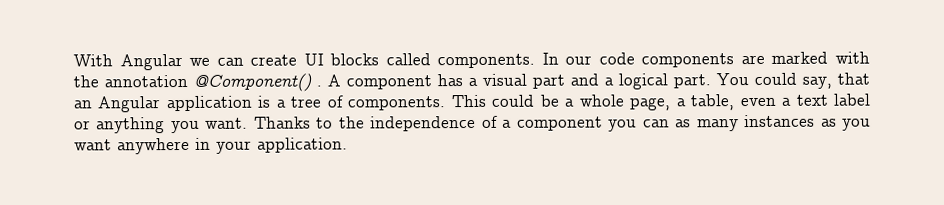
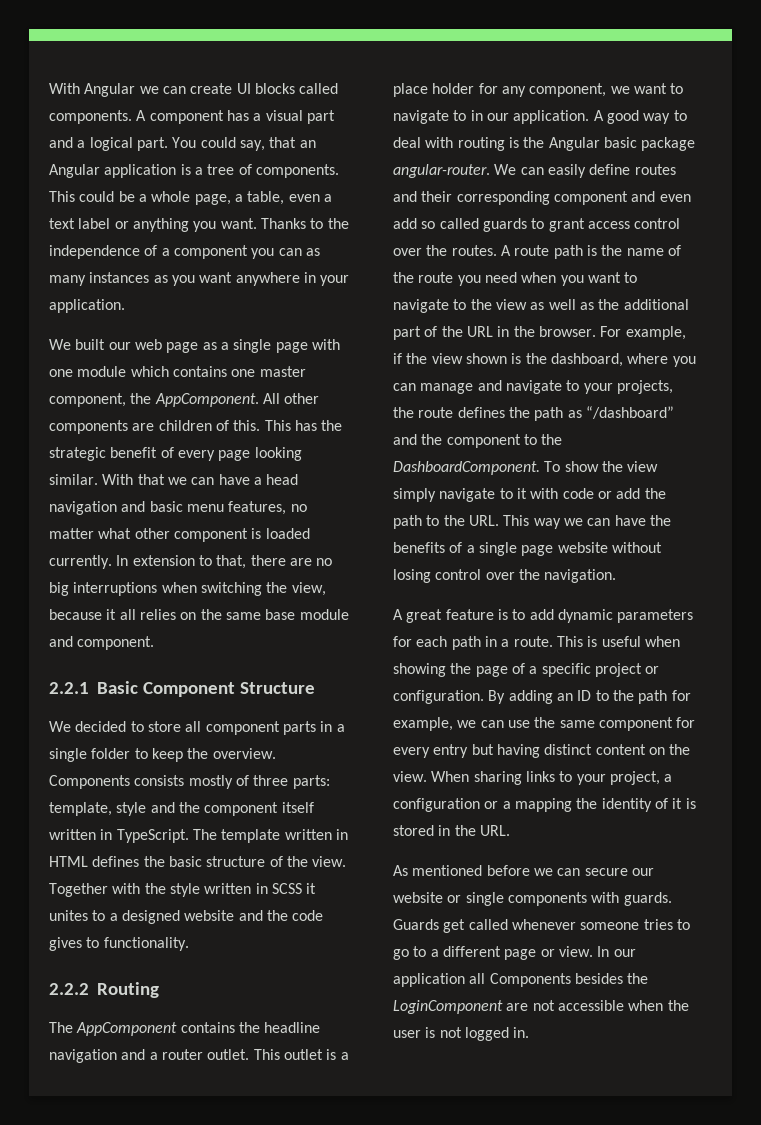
- In our code components are marked with the annotation @Component() .
+ We built our web page as a single page with one module which contains one master component, the AppComponent. All other components are children of this. This has the strategic benefit of every page looking similar. With that we can have a head navigation and basic menu features, no matter what other component is loaded currently. In extension to that, there are no big interruptions when switching the view, because it all relies on the same base module and component.
+ 2.2.1 Basic Component Structure
+ We decided to store all component parts in a single folder to keep the overview. Components consists mostly of three parts: template, style and the component itself written in TypeScript. The template written in HTML defines the basic structure of the view. Together with the style written in SCSS it unites to a designed website and the code gives to functionality.
+ 2.2.2 Routing
+ The AppComponent contains the headline navigation and a router outlet. This outlet is a place holder for any component, we want to navigate to in our application. A good way to deal with routing is the Angular basic package angular-router. We can easily define routes and their corresponding component and even add so called guards to grant access control over the routes. A route path is the name of the route you need when you want to navigate to the view as well as the additional part of the URL in the browser. For example, if the view shown is the dashboard, where you can manage and navigate to your projects, the route defines the path as “/dashboard” and the component to the DashboardComponent. To show the view simply navigate to it with code or add the path to the URL. This way we can have the benefits of a single page website without losing control over the navigation.
+ A great feature is to add dynamic parameters for each path in a route. This is useful when showing the page of a specific project or configuration. By adding an ID to the path for example, we can use the same component for every entry but having distinct content on the view. When sharing links to your project, a configuration or a mapping the identity of it is stored in the URL.
+ As mentioned before we can secure our website or single components with guards. Guards get called whenever someone tries to go to a different page or view. In our application all Components besides the LoginComponent are not accessible when the user is not logged in.

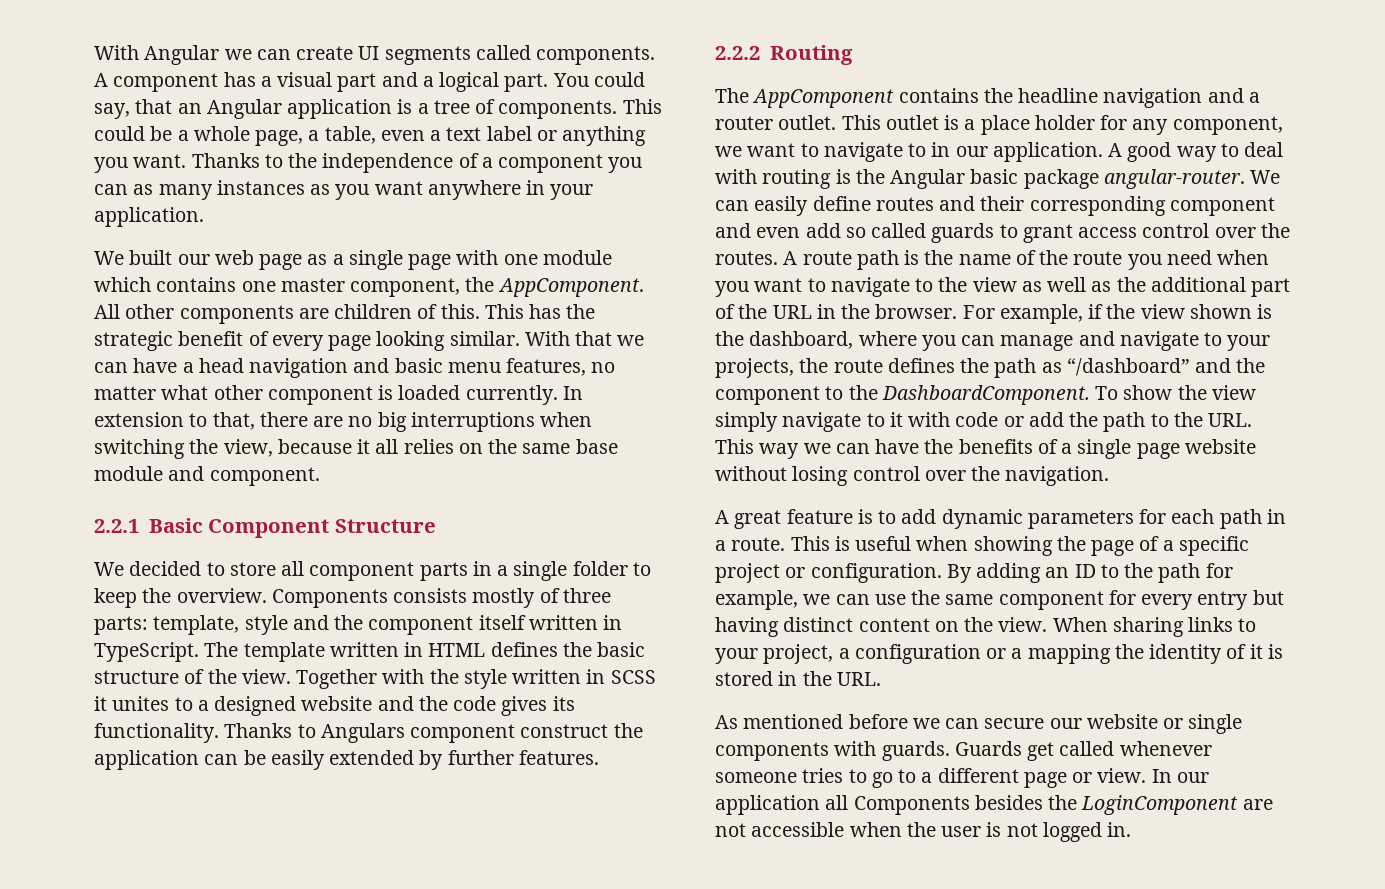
- With Angular we can create UI blocks called components.
+ With Angular we can create UI segments called components.
- Together with the style written in SCSS it unites to a designed website and the code gives to functionality.
+ Together with the style written in SCSS it unites to a designed website and the code gives its functionality. Thanks to Angulars component construct the application can be easily extended by further features.

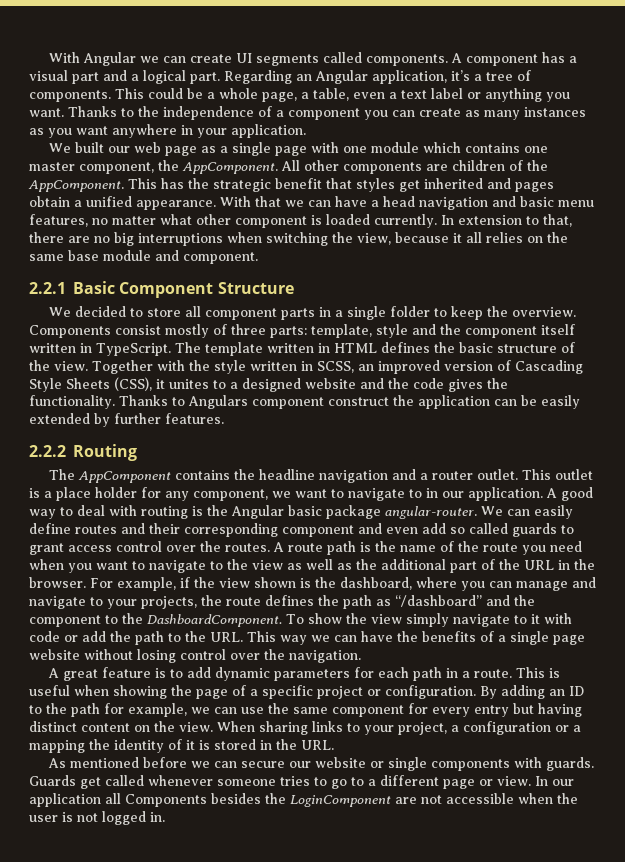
- You could say, that an Angular application is a tree of components.
+ Regarding an Angular application, it’s a tree of components.
- Thanks to the independence of a component you can as many instances as you want anywhere in your application.
+ Thanks to the independence of a component you can create as many instances as you want anywhere in your application.
- All other components are children of this.
+ All other components are children of the AppComponent.
- This has the strategic benefit of every page looking similar.
+ This has the strategic benefit that styles get inherited and pages obtain a unified appearance.
- Components consists mostly of three parts: template, style and the component itself written in TypeScript.
+ Components consist mostly of three parts: template, style and the component itself written in TypeScript.
- Together with the style written in SCSS it unites to a designed website and the code gives its functionality.
+ Together with the style written in SCSS, an improved version of Cascading Style Sheets (CSS), it unites to a designed website and the code gives the functionality.

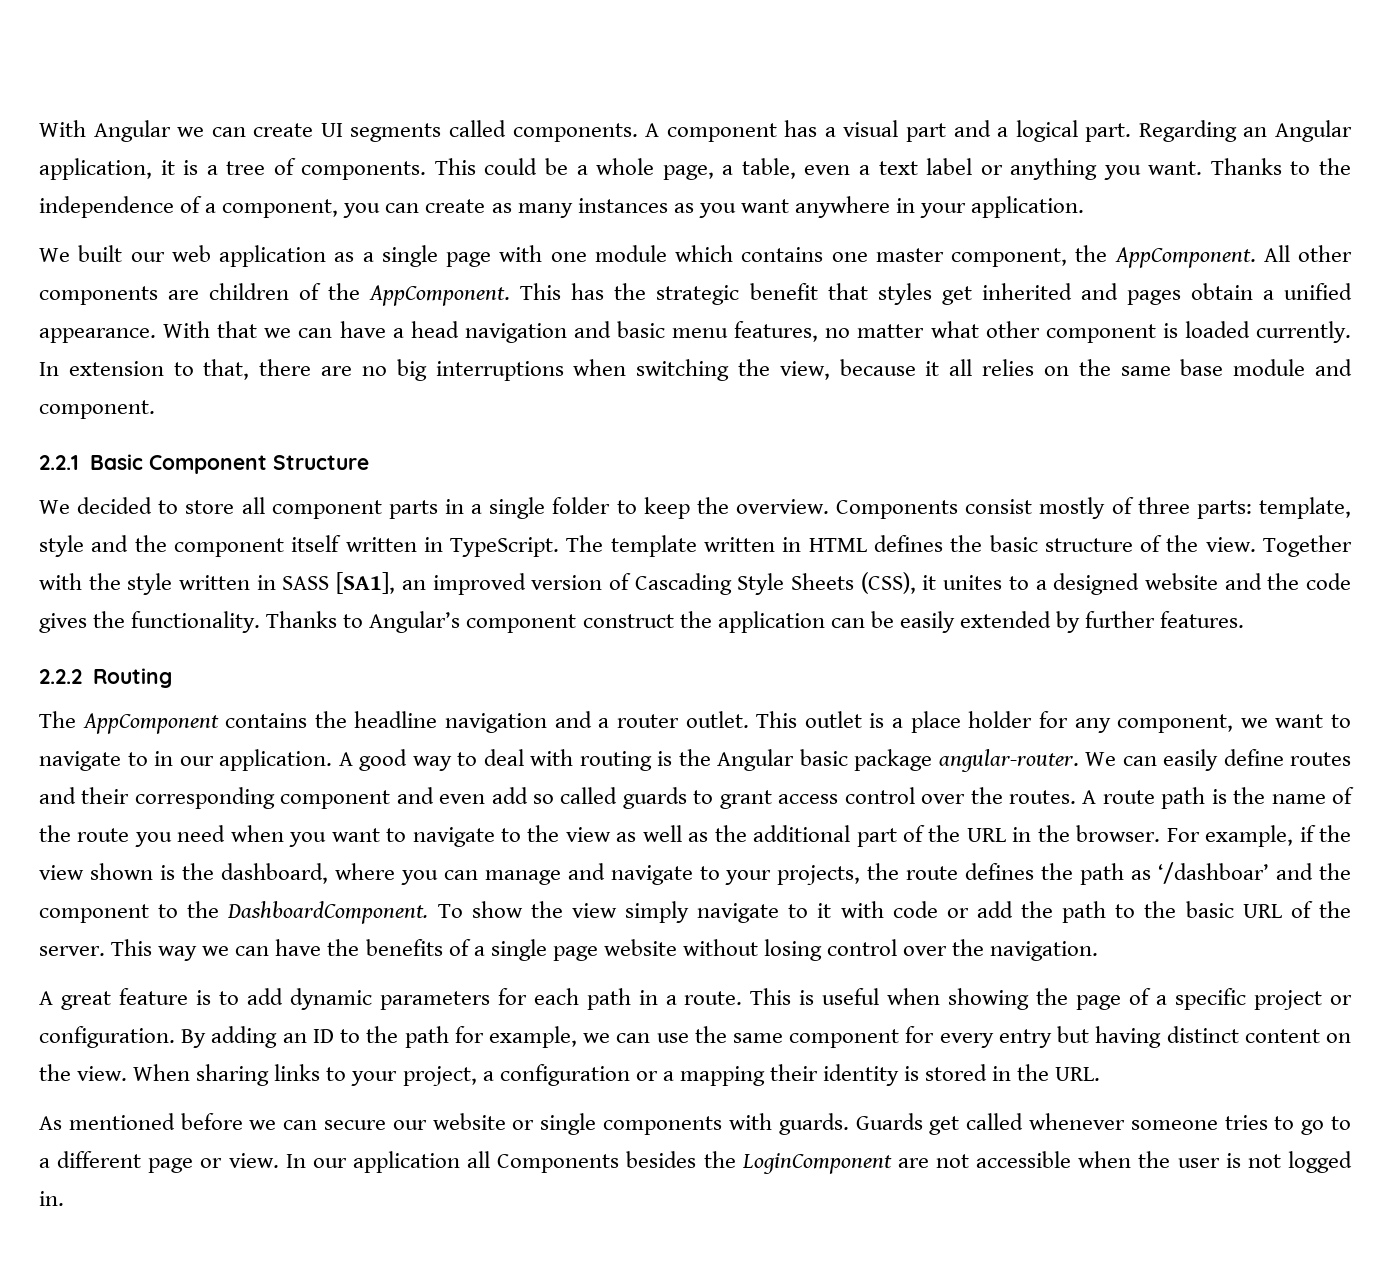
- Regarding an Angular application, it’s a tree of components.
+ Regarding an Angular application, it is a tree of components.
- Thanks to the independence of a component you can create as many instances as you want anywhere in your application.
+ Thanks to the independence of a component, you can create as many instances as you want anywhere in your application.
- We built our web page as a single page with one module which contains one master component, the AppComponent.
+ We built our web application as a single page with one module which contains one master component, the AppComponent.
- Together with the style written in SCSS, an improved version of Cascading Style Sheets (CSS), it unites to a designed website and the code gives the functionality.
+ Together with the style written in SASS [SA1], an improved version of Cascading Style Sheets (CSS), it unites to a designed website and the code gives the functionality.
- Thanks to Angulars component construct the application can be easily extended by further features.
+ Thanks to Angular’s component construct the application can be easily extended by further features.
- For example, if the view shown is the dashboard, where you can manage and navigate to your projects, the route defines the path as “/dashboard” and the component to the DashboardComponent.
+ For example, if the view shown is the dashboard, where you can manage and navigate to your projects, the route defines the path as ‘/dashboar’ and the component to the DashboardComponent.
- To show the view simply navigate to it with code or add the path to the URL. This way we can have the benefits of a single page website without losing control over the navigation.
+ To show the view simply navigate to it with code or add the path to the basic URL of the server. This way we can have the benefits of a single page website without losing control over the navigation.
- When sharing links to your project, a configuration or a mapping the identity of it is stored in the URL.
+ When sharing links to your project, a configuration or a mapping their identity is stored in the URL.

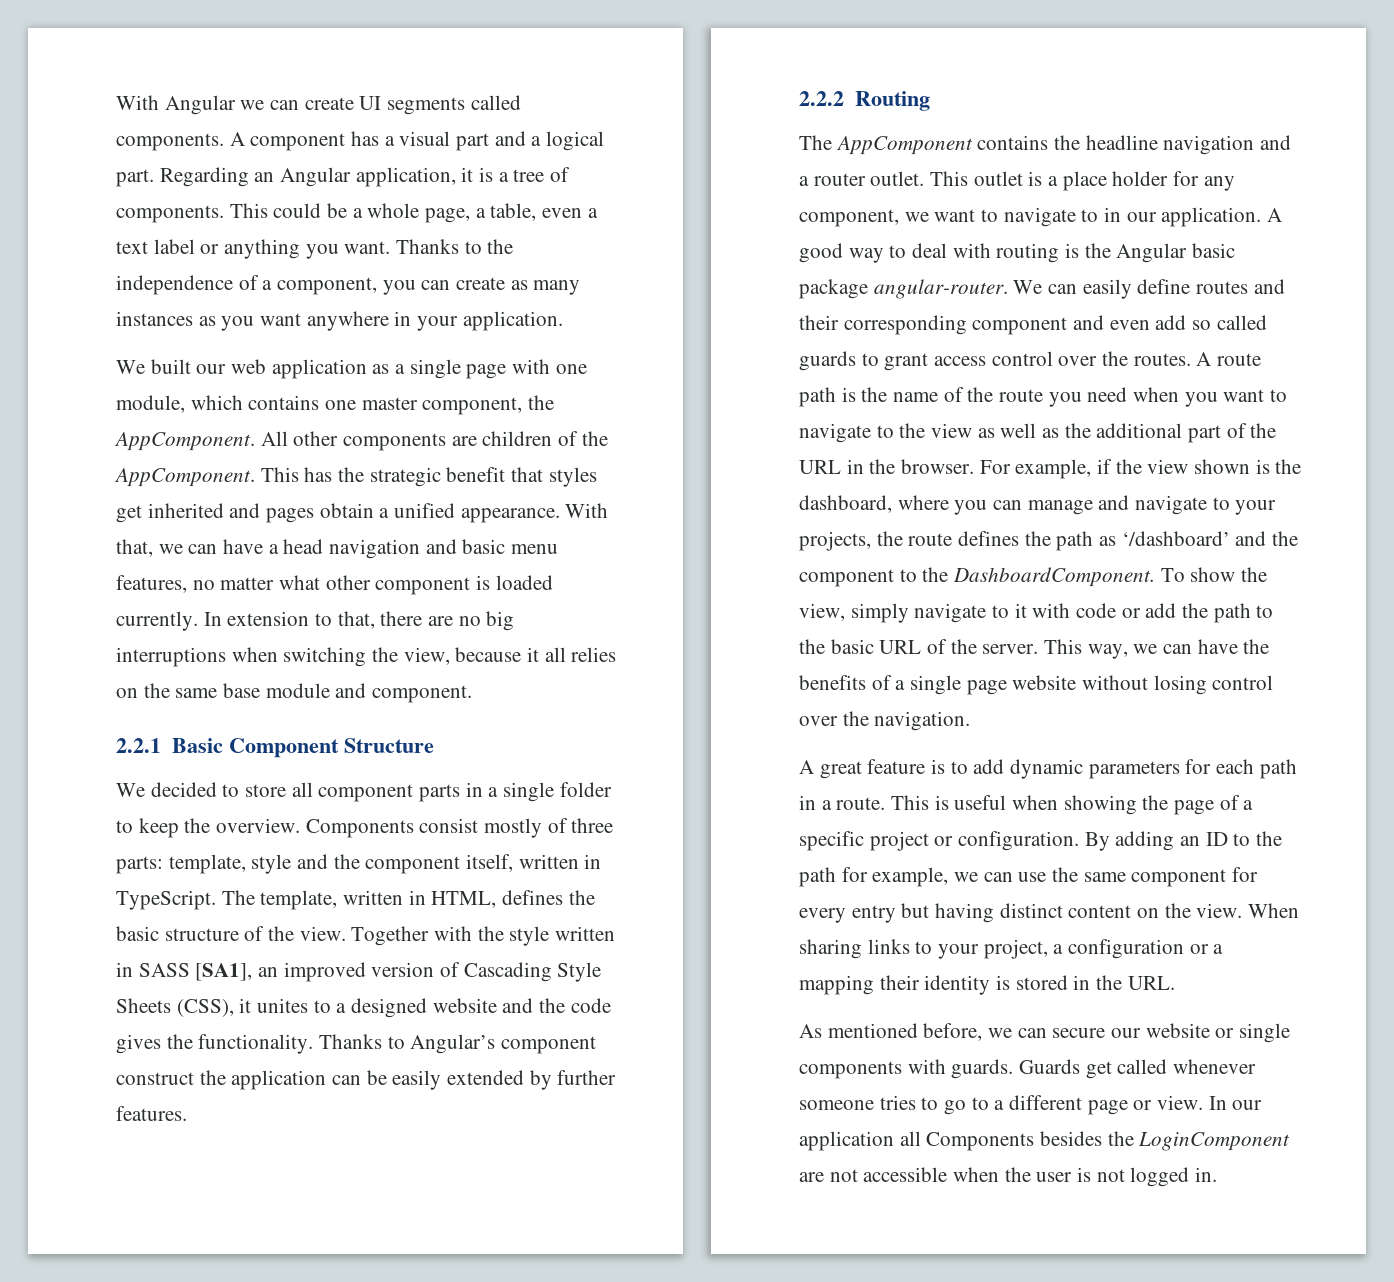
- We built our web application as a single page with one module which contains one master component, the AppComponent.
+ We built our web application as a single page with one module, which contains one master component, the AppComponent.
- With that we can have a head navigation and basic menu features, no matter what other component is loaded currently.
+ With that, we can have a head navigation and basic menu features, no matter what other component is loaded currently.
- Components consist mostly of three parts: template, style and the component itself written in TypeScript.
+ Components consist mostly of three parts: template, style and the component itself, written in TypeScript.
- The template written in HTML defines the basic structure of the view.
+ The template, written in HTML, defines the basic structure of the view.
- For example, if the view shown is the dashboard, where you can manage and navigate to your projects, the route defines the path as ‘/dashboar’ and the component to the DashboardComponent.
+ For example, if the view shown is the dashboard, where you can manage and navigate to your projects, the route defines the path as ‘/dashboard’ and the component to the DashboardComponent.
- To show the view simply navigate to it with code or add the path to the basic URL of the server.
+ To show the view, simply navigate to it with code or add the path to the basic URL of the server.
- This way we can have the benefits of a single page website without losing control over the navigation.
+ This way, we can have the benefits of a single page website without losing control over the navigation.
- As mentioned before we can secure our website or single components with guards.
+ As mentioned before, we can secure our website or single components with guards.

